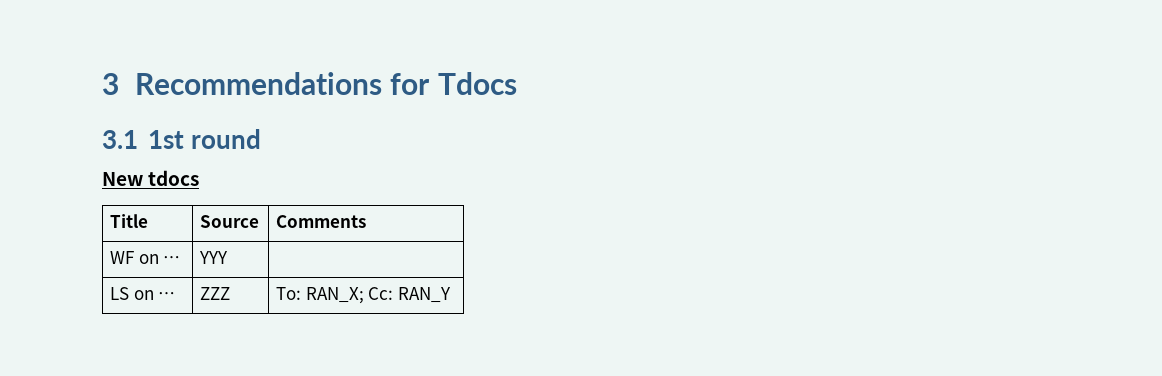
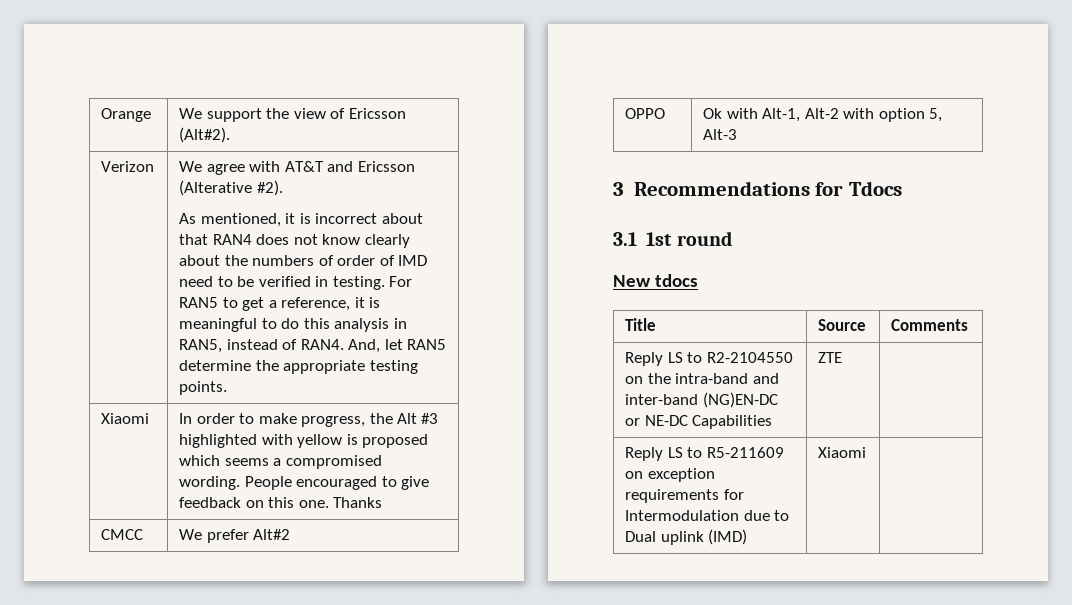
+ Orange | We support the view of Ericsson (Alt#2).
+ Verizon | We agree with AT&T and Ericsson (Alterative #2).
+ As mentioned, it is incorrect about that RAN4 does not know clearly about the numbers of order of IMD need to be verified in testing. For RAN5 to get a reference, it is meaningful to do this analysis in RAN5, instead of RAN4. And, let RAN5 determine the appropriate testing points.
+ Xiaomi | In order to make progress, the Alt #3 highlighted with yellow is proposed which seems a compromised wording. People encouraged to give feedback on this one. Thanks
+ CMCC | We prefer Alt#2
+ OPPO | Ok with Alt-1, Alt-2 with option 5, Alt-3
- WF on … | YYY |
- LS on … | ZZZ | To: RAN_X; Cc: RAN_Y
+ Reply LS to R2-2104550 on the intra-band and inter-band (NG)EN-DC or NE-DC Capabilities | ZTE |
+ Reply LS to R5-211609 on exception requirements for Intermodulation due to Dual uplink (IMD) | Xiaomi |

